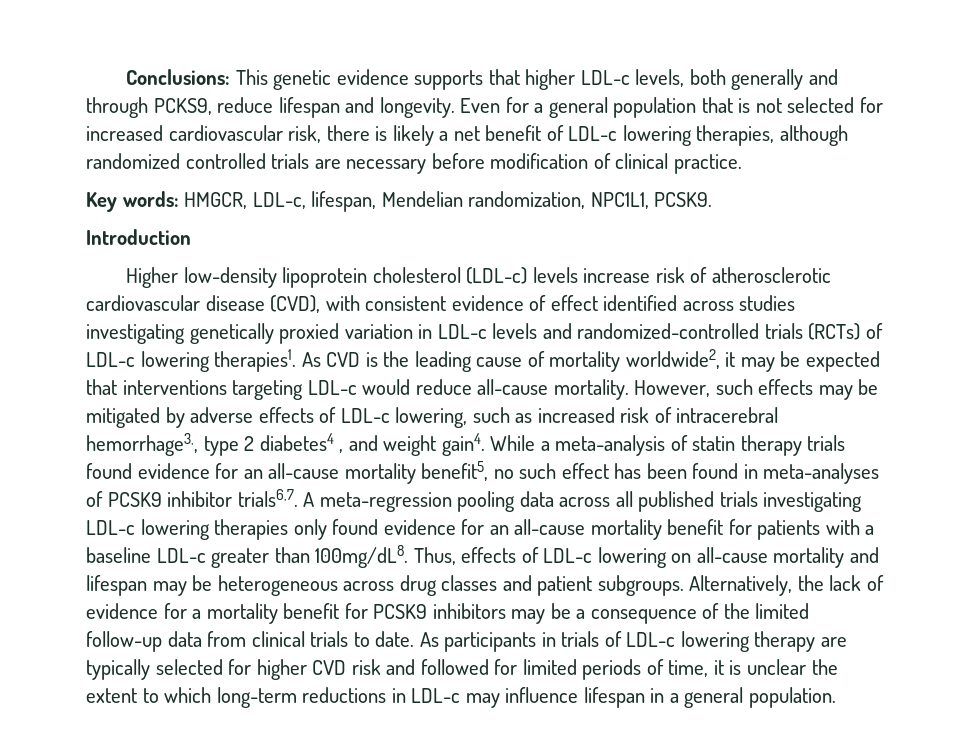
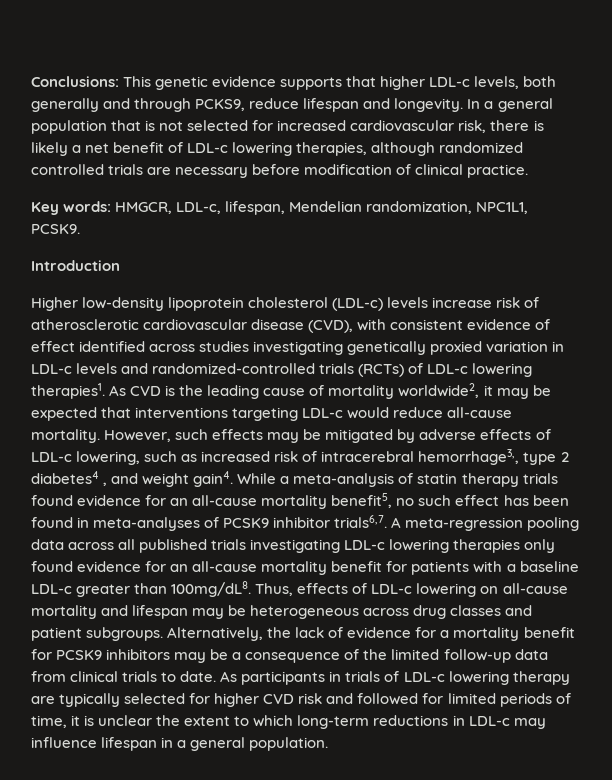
- Even for a general population that is not selected for increased cardiovascular risk, there is likely a net benefit of LDL-c lowering therapies, although randomized controlled trials are necessary before modification of clinical practice.
+ In a general population that is not selected for increased cardiovascular risk, there is likely a net benefit of LDL-c lowering therapies, although randomized controlled trials are necessary before modification of clinical practice.

